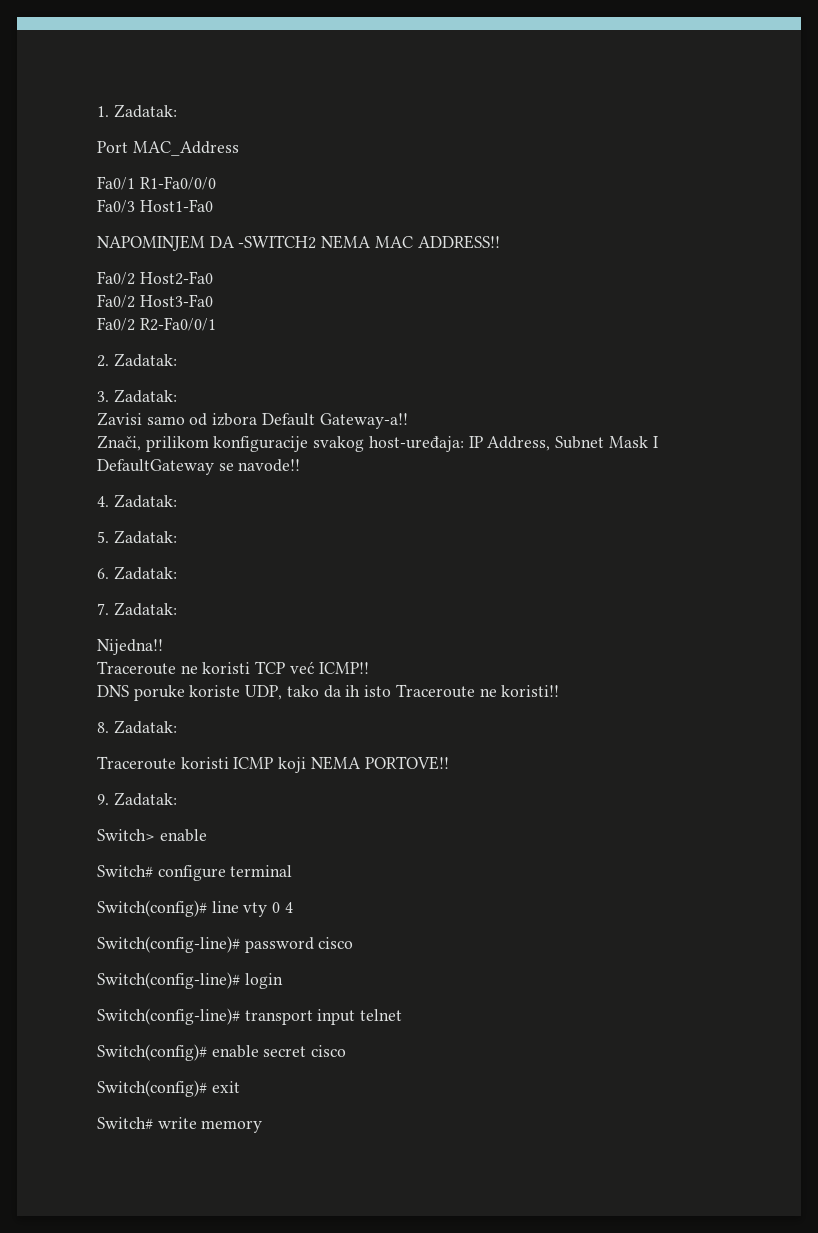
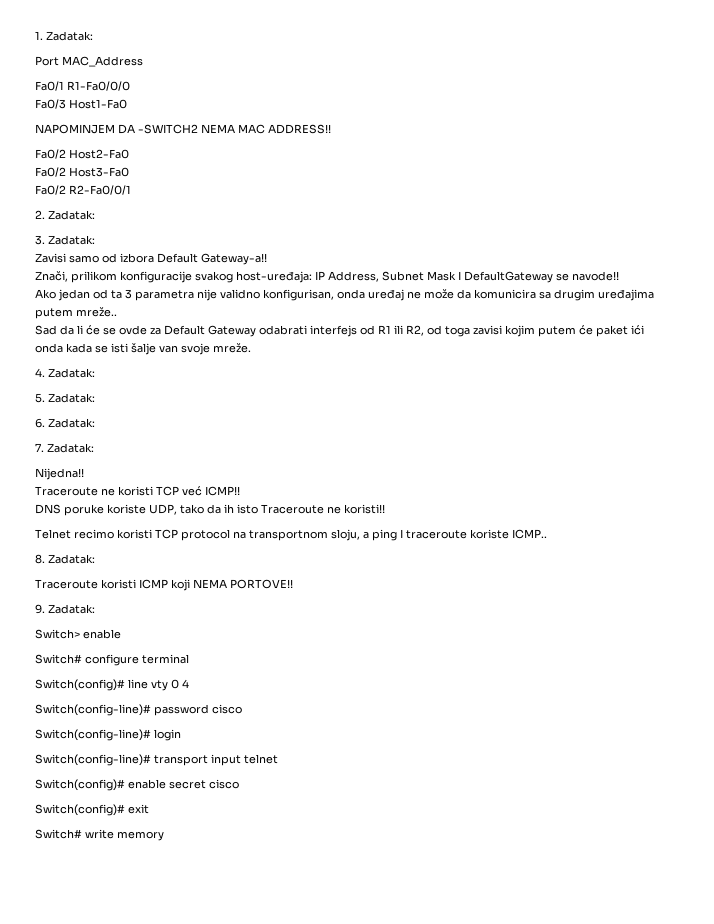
+ Ako jedan od ta 3 parametra nije validno konfigurisan, onda uređaj ne može da komunicira sa drugim uređajima putem mreže..
+ Sad da li će se ovde za Default Gateway odabrati interfejs od R1 ili R2, od toga zavisi kojim putem će paket ići onda kada se isti šalje van svoje mreže.
+ Telnet recimo koristi TCP protocol na transportnom sloju, a ping I traceroute koriste ICMP..

